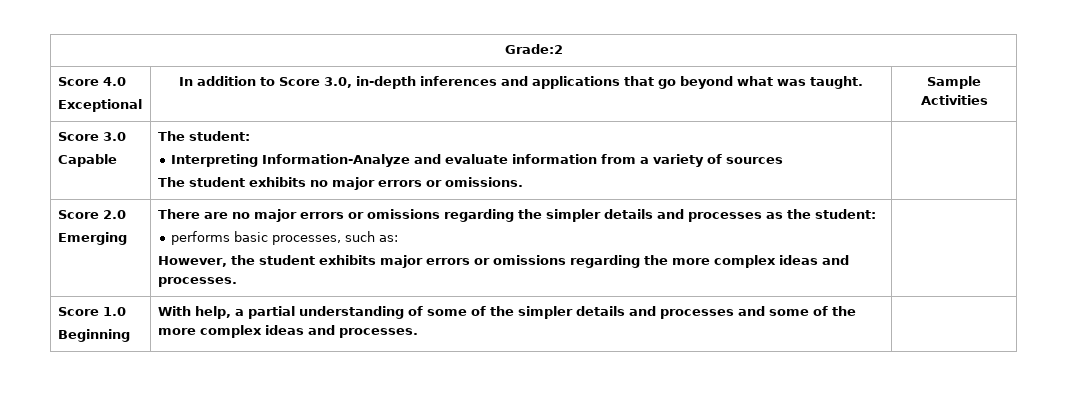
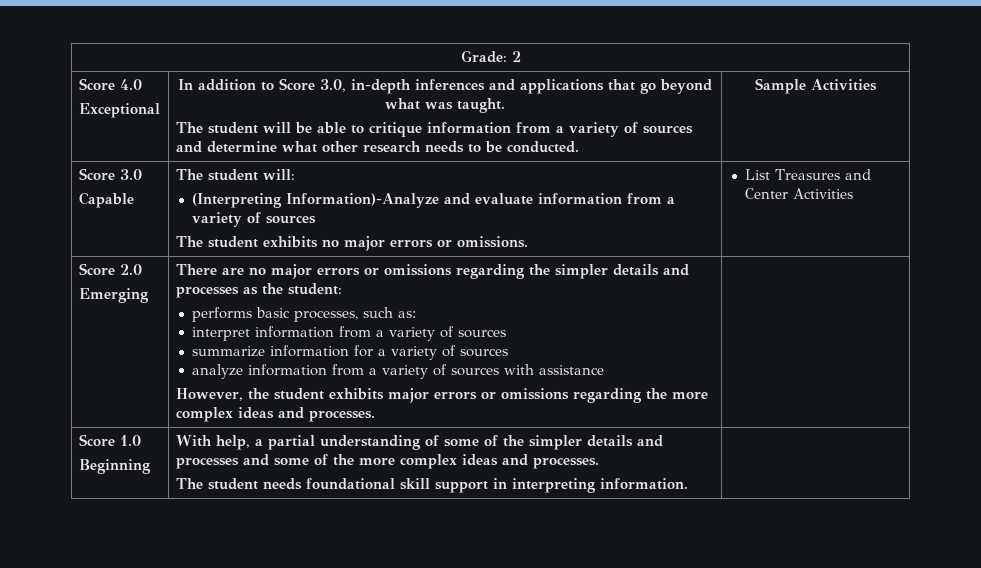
- Grade:2
+ Grade: 2
+ The student will be able to critique information from a variety of sources and determine what other research needs to be conducted.
  Score 3.0
- Capable | The student:
- Interpreting Information-Analyze and evaluate information from a variety of sources
- The student exhibits no major errors or omissions. |
+ Capable | The student will:
+ (Interpreting Information)-Analyze and evaluate information from a variety of sources
+ The student exhibits no major errors or omissions. | List Treasures and Center Activities
+ interpret information from a variety of sources
+ summarize information for a variety of sources
+ analyze information from a variety of sources with assistance
  Score 1.0
- Beginning | With help, a partial understanding of some of the simpler details and processes and some of the more complex ideas and processes. |
+ Beginning | With help, a partial understanding of some of the simpler details and processes and some of the more complex ideas and processes.
+ The student needs foundational skill support in interpreting information. |

